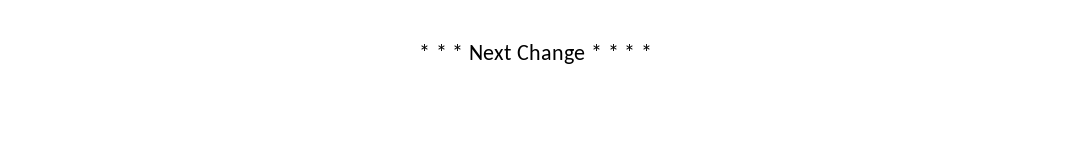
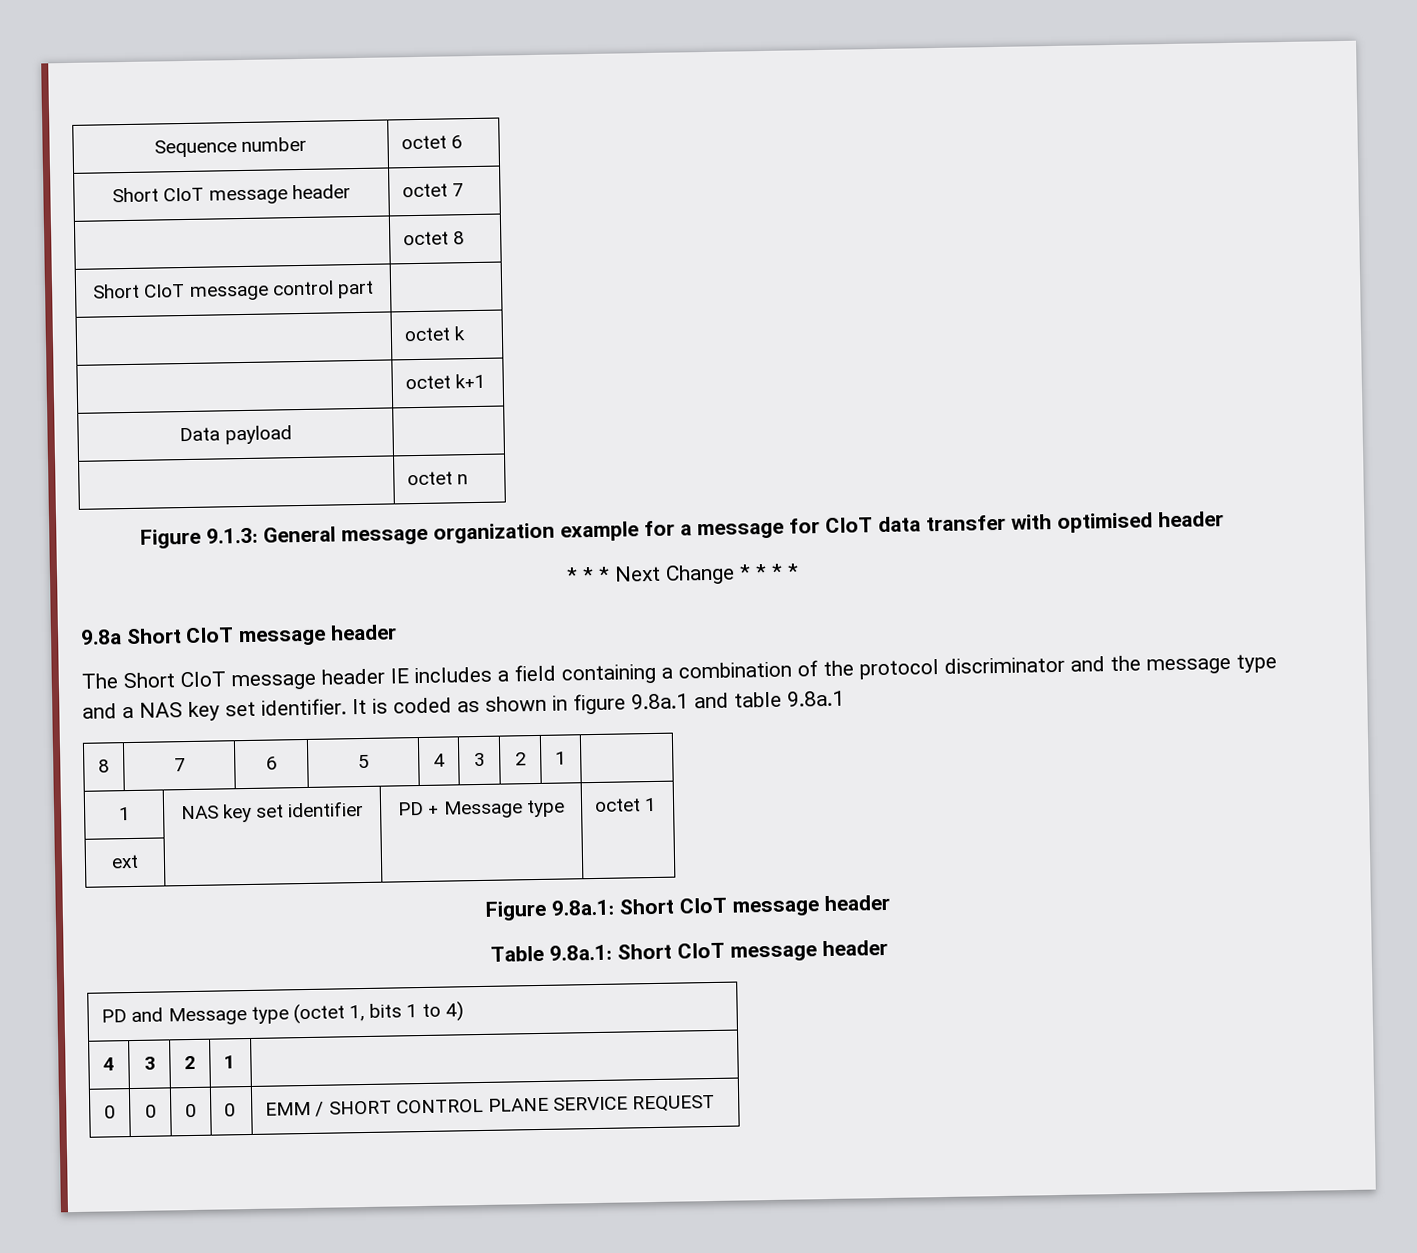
+ Sequence number | octet 6
+ Short CIoT message header | octet 7
+ | octet 8
+ Short CIoT message control part |
+ | octet k
+ | octet k+1
+ Data payload |
+ | octet n
+ Figure 9.1.3: General message organization example for a message for CIoT data transfer with optimised header
+ 9.8a Short CIoT message header
+ The Short CIoT message header IE includes a field containing a combination of the protocol discriminator and the message type and a NAS key set identifier. It is coded as shown in figure 9.8a.1 and table 9.8a.1
+ 8 | 7 | 6 | 5 | 4 | 3 | 2 | 1 |
+ 1 | NAS key set identifier | PD + Message type | octet 1
+ ext | | |
+ Figure 9.8a.1: Short CIoT message header
+ Table 9.8a.1: Short CIoT message header
+ PD and Message type (octet 1, bits 1 to 4)
+ 4 | 3 | 2 | 1 |
+ 0 | 0 | 0 | 0 | EMM / SHORT CONTROL PLANE SERVICE REQUEST

